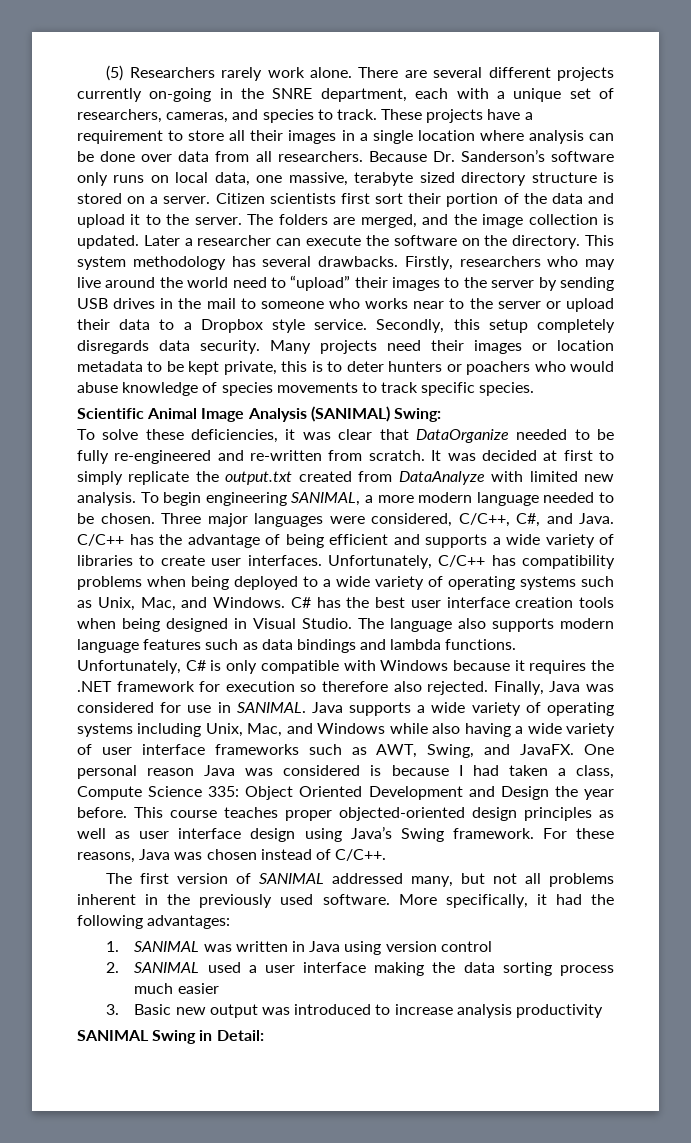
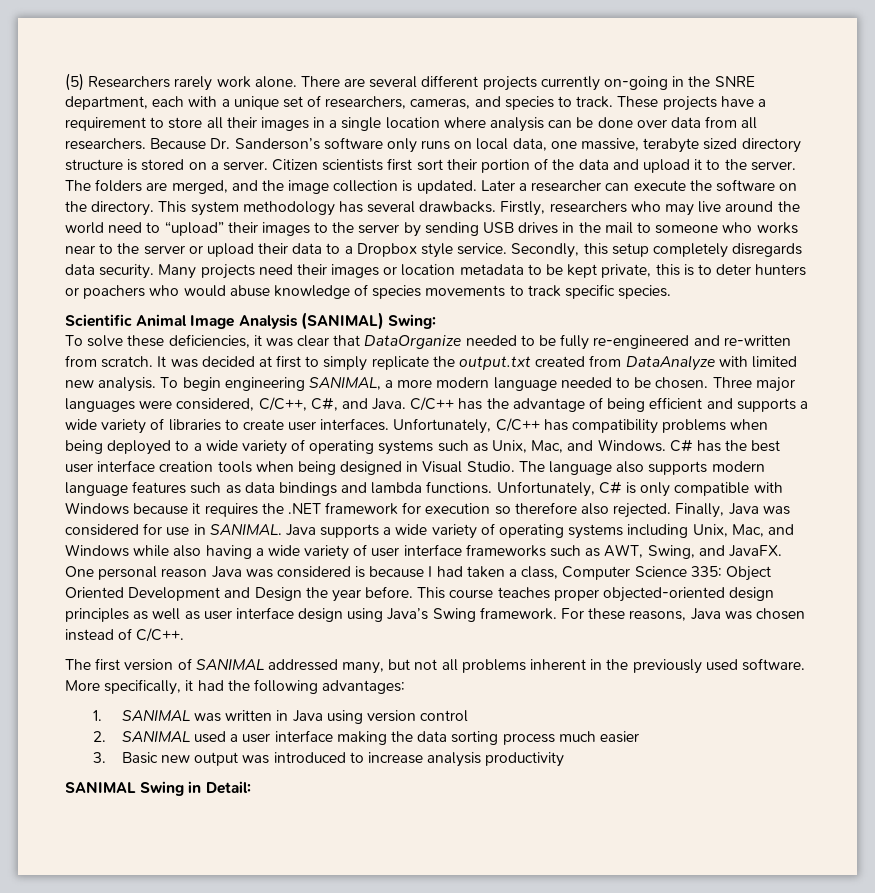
- One personal reason Java was considered is because I had taken a class, Compute Science 335: Object Oriented Development and Design the year before.
+ One personal reason Java was considered is because I had taken a class, Computer Science 335: Object Oriented Development and Design the year before.

